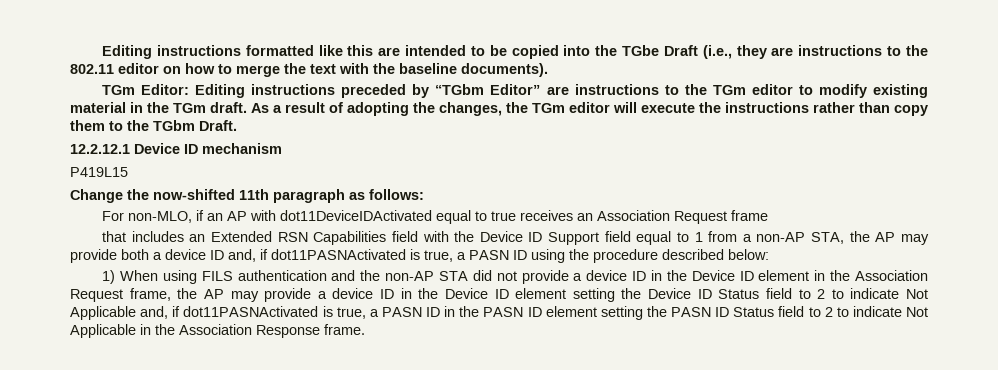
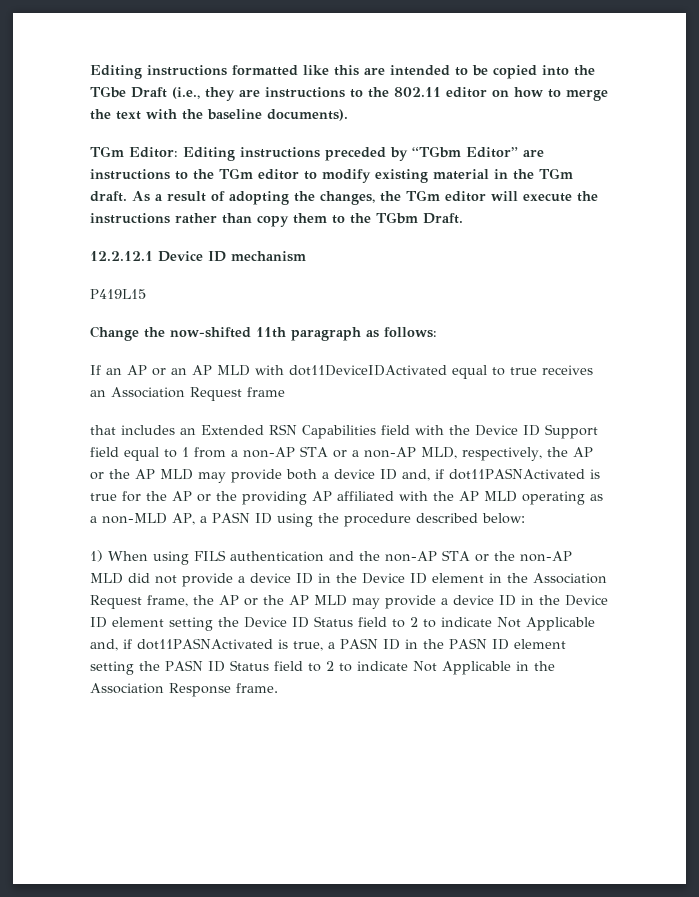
- For non-MLO, if an AP with dot11DeviceIDActivated equal to true receives an Association Request frame
+ If an AP or an AP MLD with dot11DeviceIDActivated equal to true receives an Association Request frame
- that includes an Extended RSN Capabilities field with the Device ID Support field equal to 1 from a non-AP STA, the AP may provide both a device ID and, if dot11PASNActivated is true, a PASN ID using the procedure described below:
+ that includes an Extended RSN Capabilities field with the Device ID Support field equal to 1 from a non-AP STA or a non-AP MLD, respectively, the AP or the AP MLD may provide both a device ID and, if dot11PASNActivated is true for the AP or the providing AP affiliated with the AP MLD operating as a non-MLD AP, a PASN ID using the procedure described below:
- 1) When using FILS authentication and the non-AP STA did not provide a device ID in the Device ID element in the Association Request frame, the AP may provide a device ID in the Device ID element setting the Device ID Status field to 2 to indicate Not Applicable and, if dot11PASNActivated is true, a PASN ID in the PASN ID element setting the PASN ID Status field to 2 to indicate Not Applicable in the Association Response frame.
+ 1) When using FILS authentication and the non-AP STA or the non-AP MLD did not provide a device ID in the Device ID element in the Association Request frame, the AP or the AP MLD may provide a device ID in the Device ID element setting the Device ID Status field to 2 to indicate Not Applicable and, if dot11PASNActivated is true, a PASN ID in the PASN ID element setting the PASN ID Status field to 2 to indicate Not Applicable in the Association Response frame.

